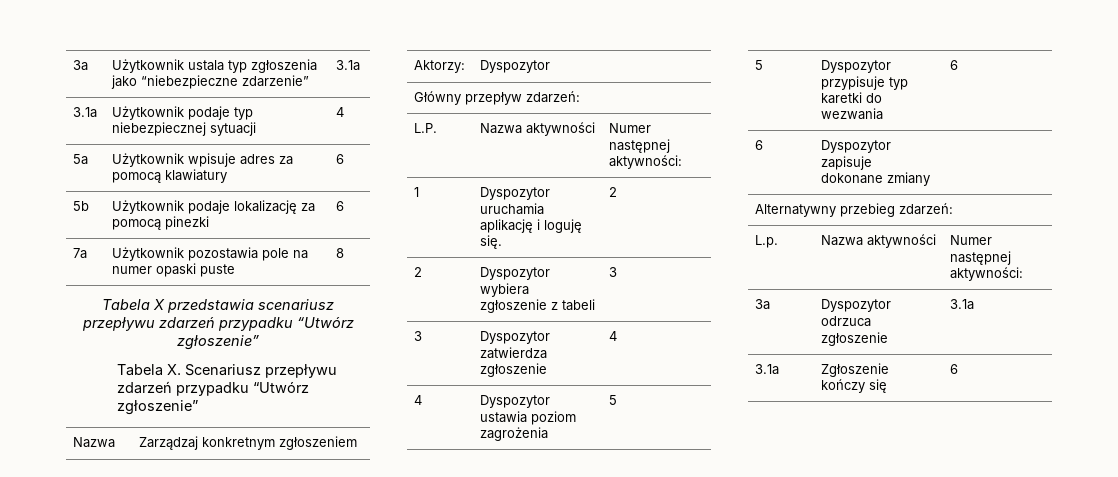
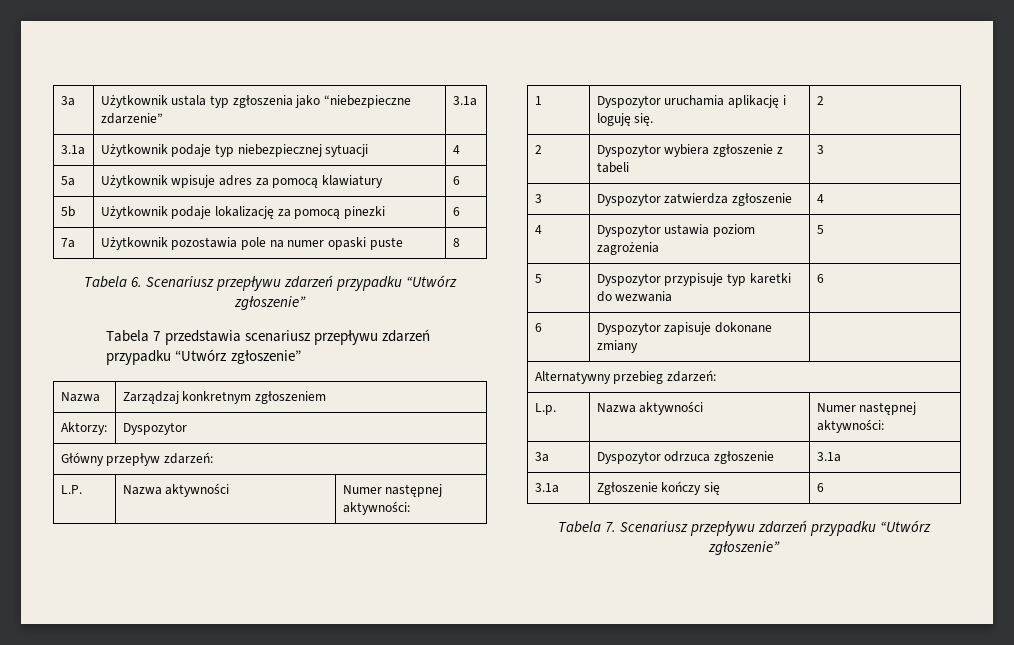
- Tabela X przedstawia scenariusz przepływu zdarzeń przypadku “Utwórz zgłoszenie”
+ Tabela 6. Scenariusz przepływu zdarzeń przypadku “Utwórz zgłoszenie”
- Tabela X. Scenariusz przepływu zdarzeń przypadku “Utwórz zgłoszenie”
+ Tabela 7 przedstawia scenariusz przepływu zdarzeń przypadku “Utwórz zgłoszenie”
+ Tabela 7. Scenariusz przepływu zdarzeń przypadku “Utwórz zgłoszenie”

